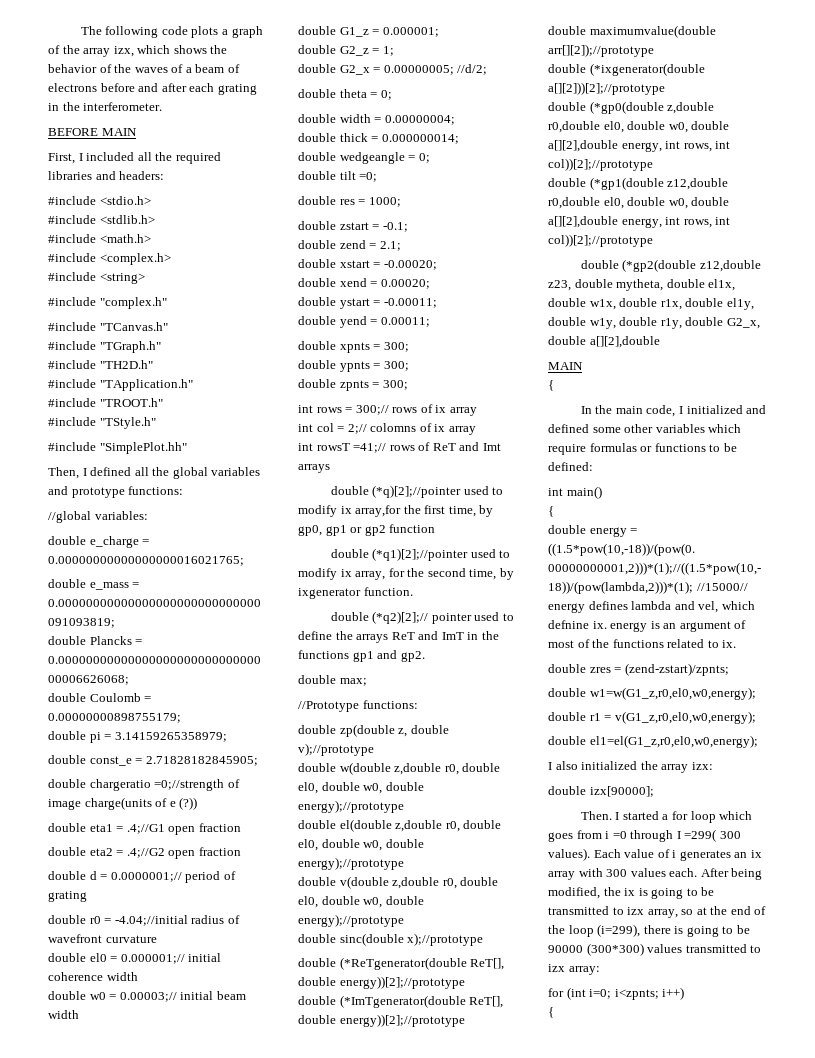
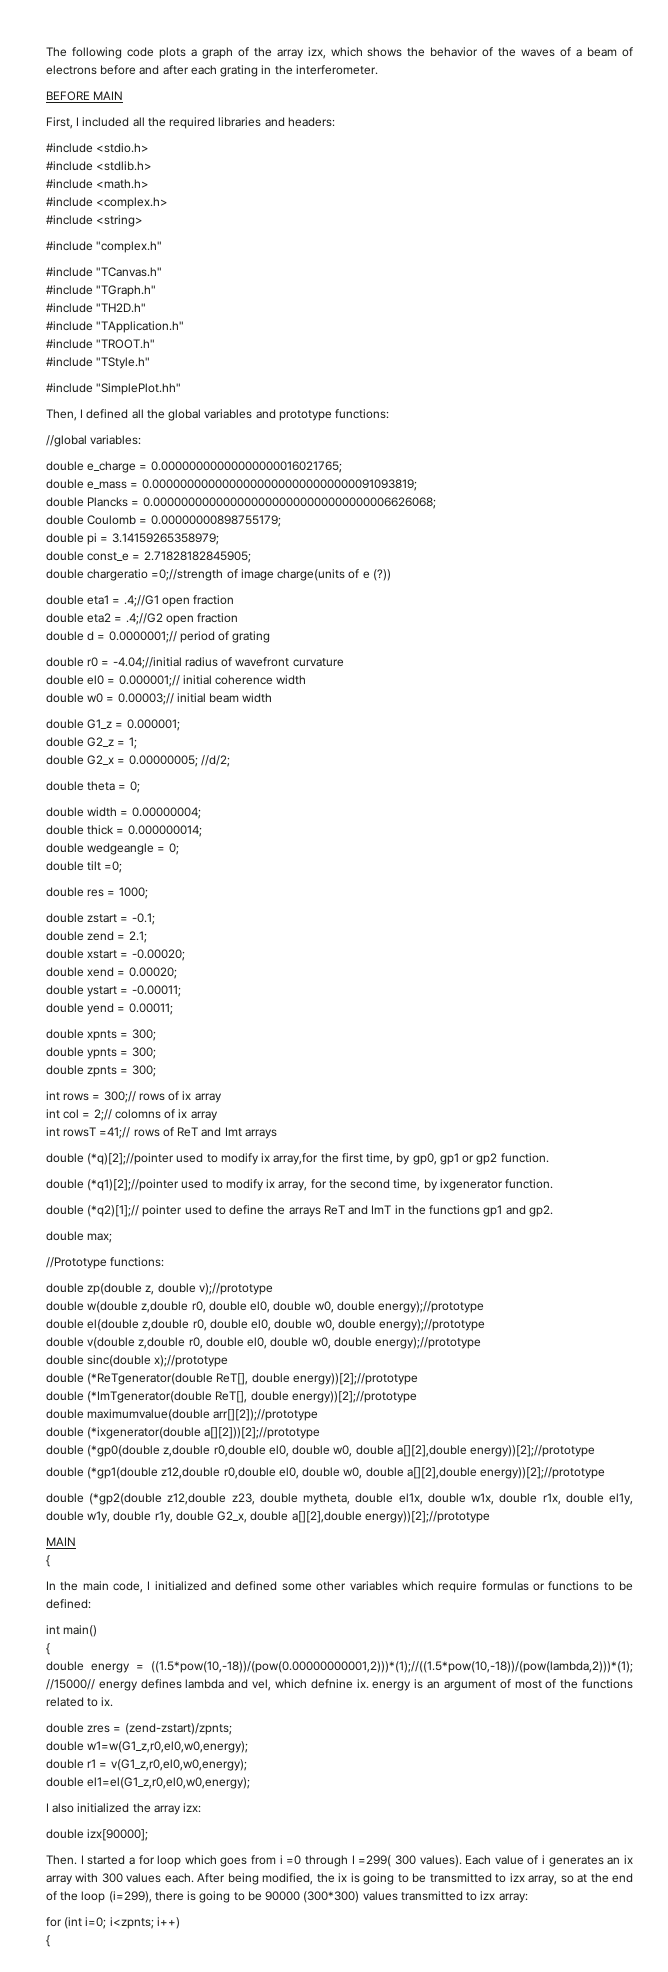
- double (*q)[2];//pointer used to modify ix array,for the first time, by gp0, gp1 or gp2 function
+ double (*q)[2];//pointer used to modify ix array,for the first time, by gp0, gp1 or gp2 function.
- double (*q2)[2];// pointer used to define the arrays ReT and ImT in the functions gp1 and gp2.
+ double (*q2)[1];// pointer used to define the arrays ReT and ImT in the functions gp1 and gp2.
- double (*gp0(double z,double r0,double el0, double w0, double a[][2],double energy, int rows, int col))[2];//prototype
+ double (*gp0(double z,double r0,double el0, double w0, double a[][2],double energy))[2];//prototype
- double (*gp1(double z12,double r0,double el0, double w0, double a[][2],double energy, int rows, int col))[2];//prototype
+ double (*gp1(double z12,double r0,double el0, double w0, double a[][2],double energy))[2];//prototype
- double (*gp2(double z12,double z23, double mytheta, double el1x, double w1x, double r1x, double el1y, double w1y, double r1y, double G2_x, double a[][2],double
+ double (*gp2(double z12,double z23, double mytheta, double el1x, double w1x, double r1x, double el1y, double w1y, double r1y, double G2_x, double a[][2],double energy))[2];//prototype

